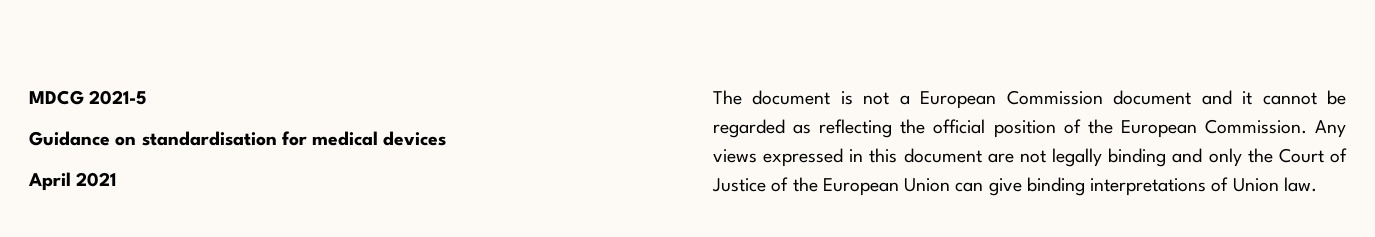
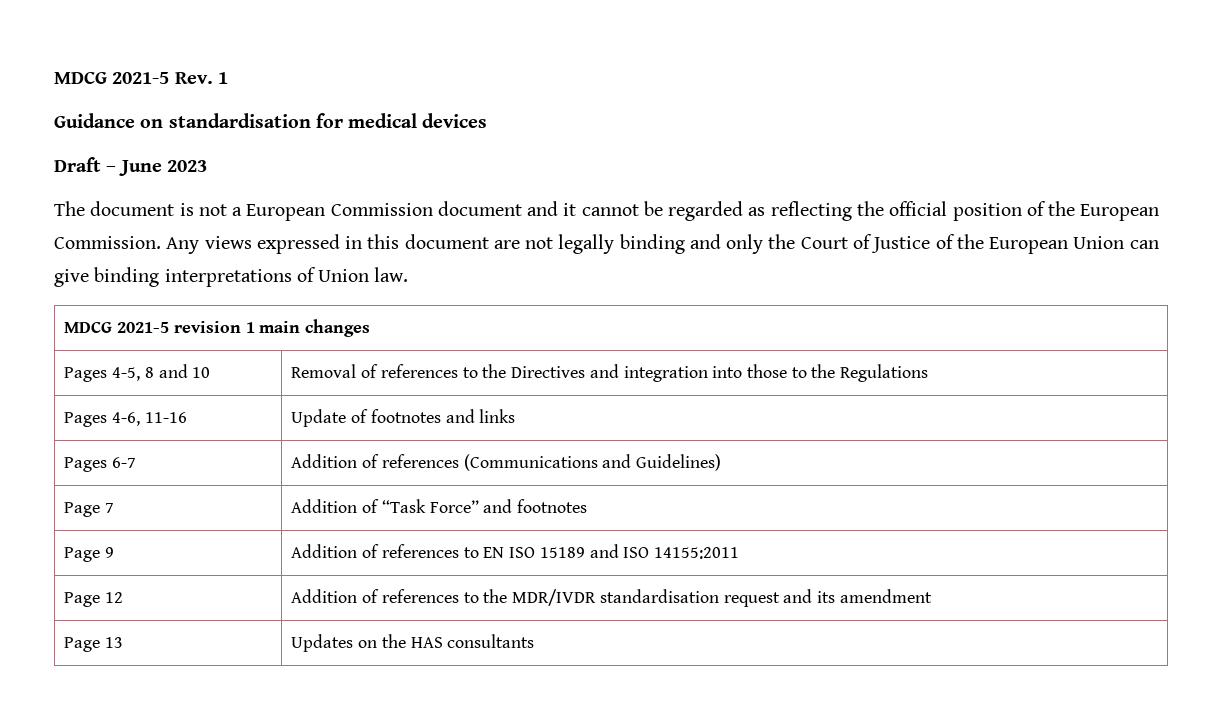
- MDCG 2021-5
+ MDCG 2021-5 Rev. 1
- April 2021
+ Draft – June 2023
+ MDCG 2021-5 revision 1 main changes
+ Pages 4-5, 8 and 10 | Removal of references to the Directives and integration into those to the Regulations
+ Pages 4-6, 11-16 | Update of footnotes and links
+ Pages 6-7 | Addition of references (Communications and Guidelines)
+ Page 7 | Addition of “Task Force” and footnotes
+ Page 9 | Addition of references to EN ISO 15189 and ISO 14155:2011
+ Page 12 | Addition of references to the MDR/IVDR standardisation request and its amendment
+ Page 13 | Updates on the HAS consultants

